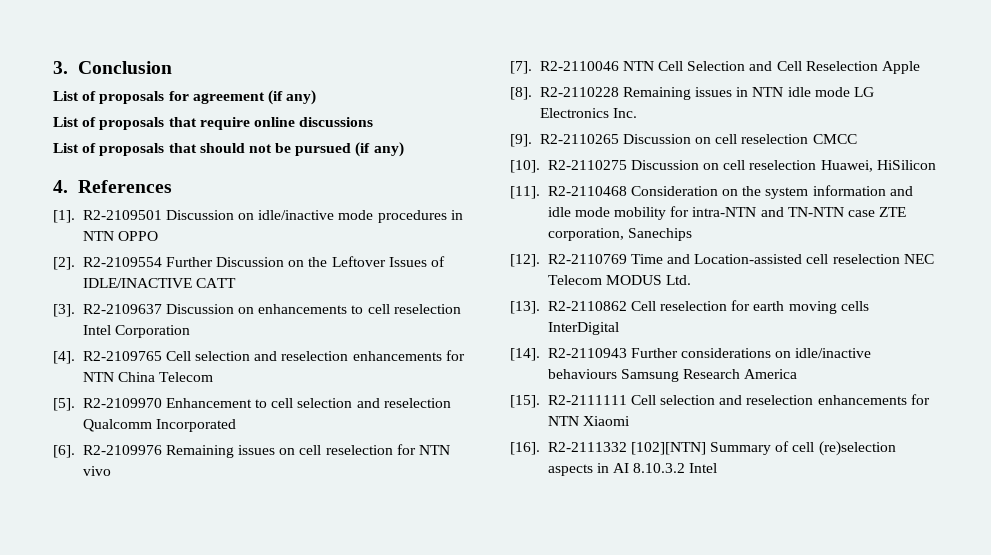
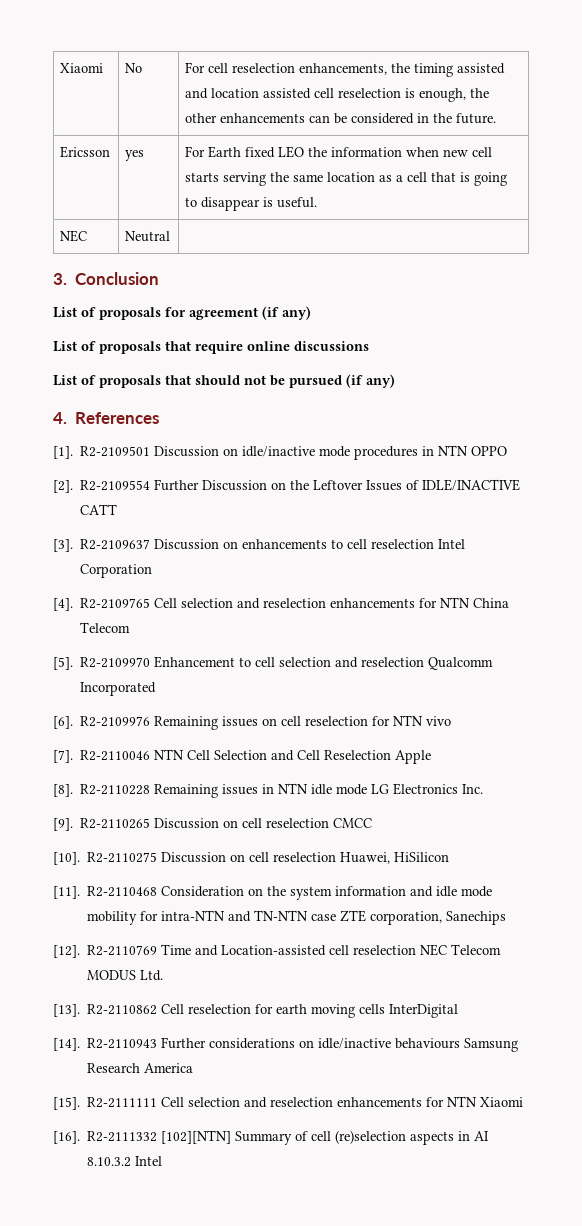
+ Xiaomi | No | For cell reselection enhancements, the timing assisted and location assisted cell reselection is enough, the other enhancements can be considered in the future.
+ Ericsson | yes | For Earth fixed LEO the information when new cell starts serving the same location as a cell that is going to disappear is useful.
+ NEC | Neutral |

